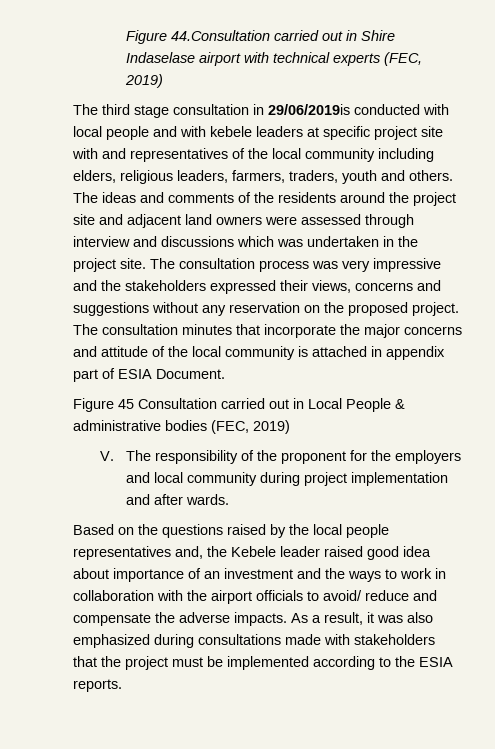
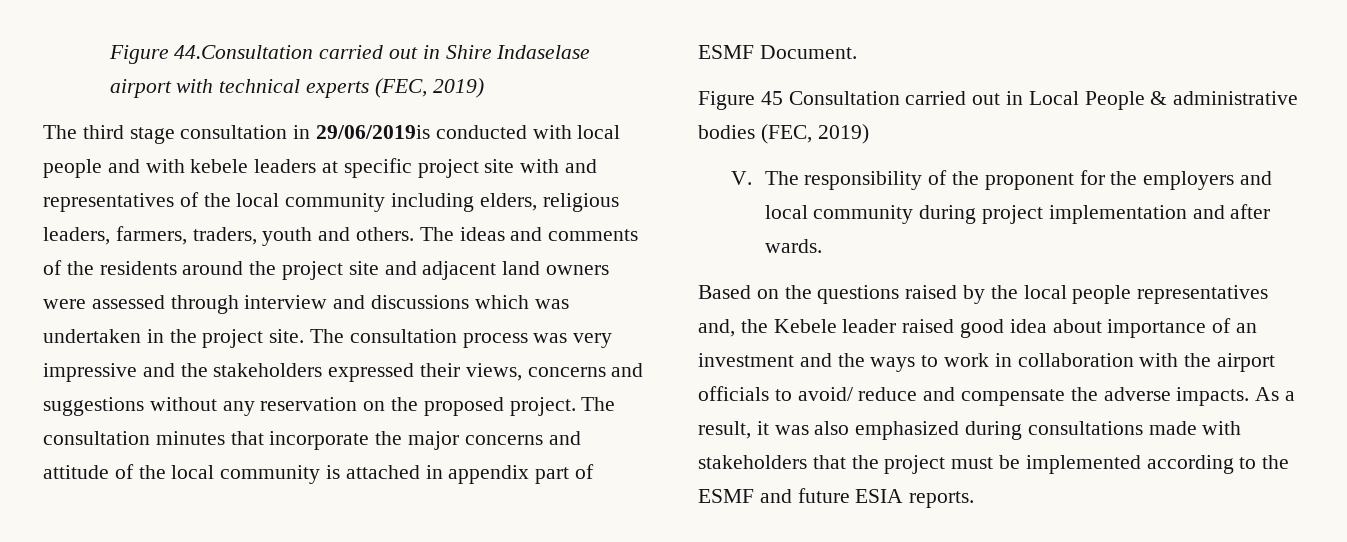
- The consultation minutes that incorporate the major concerns and attitude of the local community is attached in appendix part of ESIA Document.
+ The consultation minutes that incorporate the major concerns and attitude of the local community is attached in appendix part of ESMF Document.
- As a result, it was also emphasized during consultations made with stakeholders that the project must be implemented according to the ESIA reports.
+ As a result, it was also emphasized during consultations made with stakeholders that the project must be implemented according to the ESMF and future ESIA reports.

